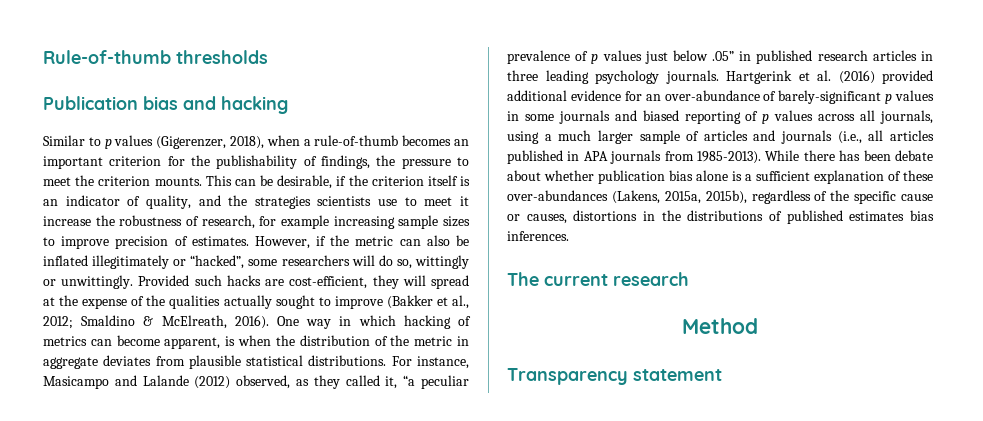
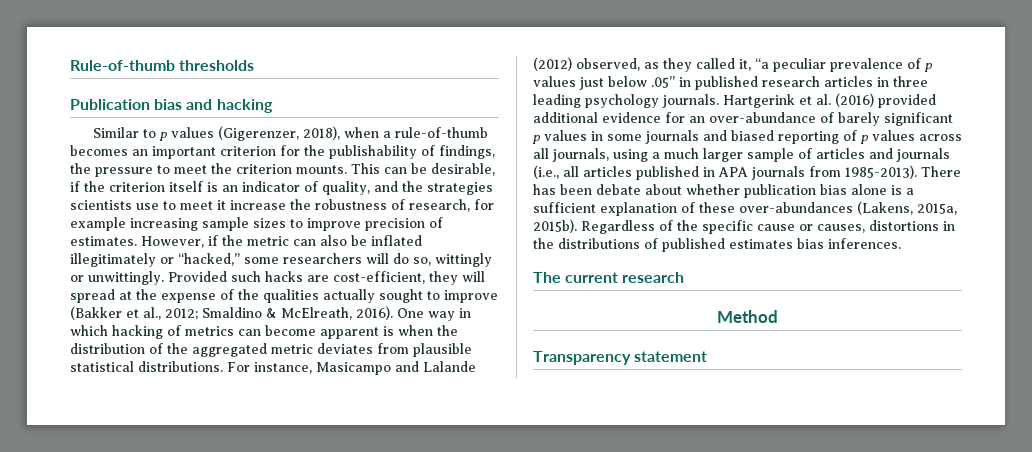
- However, if the metric can also be inflated illegitimately or “hacked”, some researchers will do so, wittingly or unwittingly.
+ However, if the metric can also be inflated illegitimately or “hacked,” some researchers will do so, wittingly or unwittingly.
- One way in which hacking of metrics can become apparent, is when the distribution of the metric in aggregate deviates from plausible statistical distributions.
+ One way in which hacking of metrics can become apparent is when the distribution of the aggregated metric deviates from plausible statistical distributions.
- Hartgerink et al. (2016) provided additional evidence for an over-abundance of barely-significant p values in some journals and biased reporting of p values across all journals, using a much larger sample of articles and journals (i.e., all articles published in APA journals from 1985-2013).
+ Hartgerink et al. (2016) provided additional evidence for an over-abundance of barely significant p values in some journals and biased reporting of p values across all journals, using a much larger sample of articles and journals (i.e., all articles published in APA journals from 1985-2013).
- While there has been debate about whether publication bias alone is a sufficient explanation of these over-abundances (Lakens, 2015a, 2015b), regardless of the specific cause or causes, distortions in the distributions of published estimates bias inferences.
+ There has been debate about whether publication bias alone is a sufficient explanation of these over-abundances (Lakens, 2015a, 2015b). Regardless of the specific cause or causes, distortions in the distributions of published estimates bias inferences.

